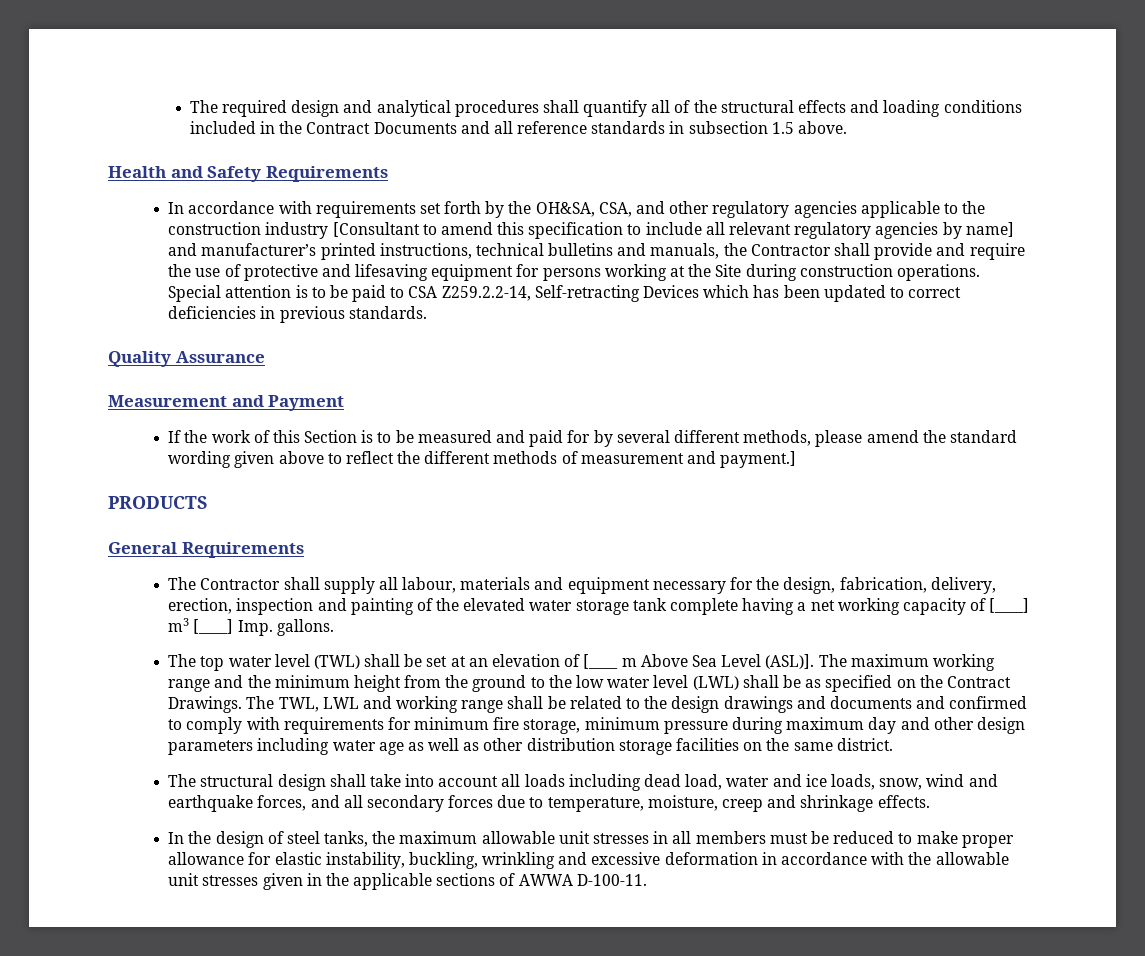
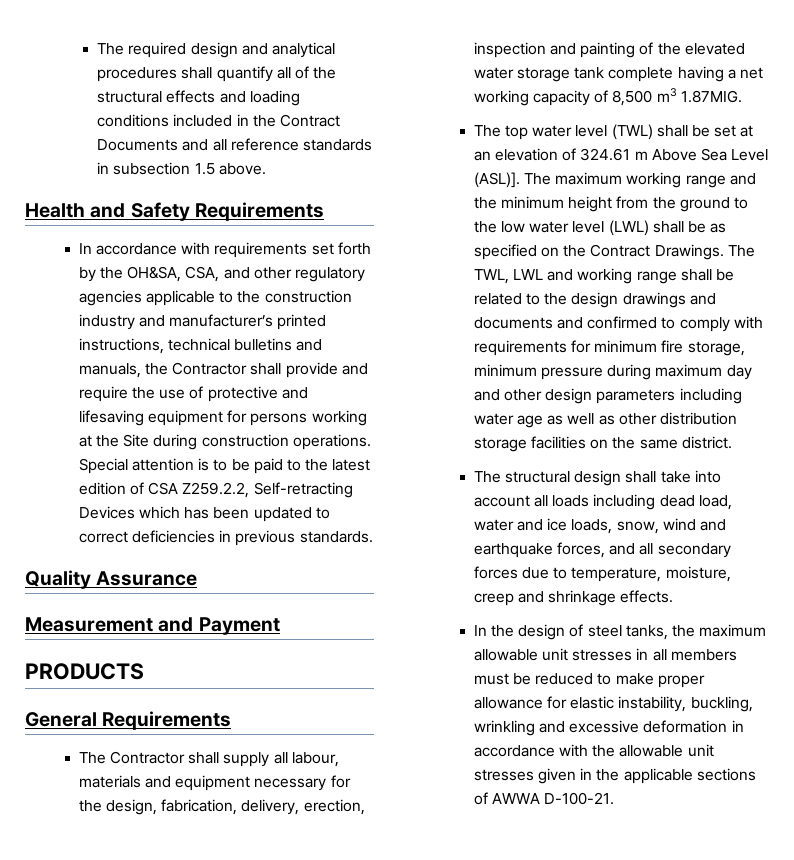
- In accordance with requirements set forth by the OH&SA, CSA, and other regulatory agencies applicable to the construction industry [Consultant to amend this specification to include all relevant regulatory agencies by name] and manufacturer’s printed instructions, technical bulletins and manuals, the Contractor shall provide and require the use of protective and lifesaving equipment for persons working at the Site during construction operations.
+ In accordance with requirements set forth by the OH&SA, CSA, and other regulatory agencies applicable to the construction industry and manufacturer’s printed instructions, technical bulletins and manuals, the Contractor shall provide and require the use of protective and lifesaving equipment for persons working at the Site during construction operations.
- Special attention is to be paid to CSA Z259.2.2-14, Self-retracting Devices which has been updated to correct deficiencies in previous standards.
+ Special attention is to be paid to the latest edition of CSA Z259.2.2, Self-retracting Devices which has been updated to correct deficiencies in previous standards.
- If the work of this Section is to be measured and paid for by several different methods, please amend the standard wording given above to reflect the different methods of measurement and payment.]
- The Contractor shall supply all labour, materials and equipment necessary for the design, fabrication, delivery, erection, inspection and painting of the elevated water storage tank complete having a net working capacity of [____] m3 [____] Imp. gallons.
+ The Contractor shall supply all labour, materials and equipment necessary for the design, fabrication, delivery, erection, inspection and painting of the elevated water storage tank complete having a net working capacity of 8,500 m3 1.87MIG.
- The top water level (TWL) shall be set at an elevation of [____ m Above Sea Level (ASL)].
+ The top water level (TWL) shall be set at an elevation of 324.61 m Above Sea Level (ASL)].
- In the design of steel tanks, the maximum allowable unit stresses in all members must be reduced to make proper allowance for elastic instability, buckling, wrinkling and excessive deformation in accordance with the allowable unit stresses given in the applicable sections of AWWA D-100-11.
+ In the design of steel tanks, the maximum allowable unit stresses in all members must be reduced to make proper allowance for elastic instability, buckling, wrinkling and excessive deformation in accordance with the allowable unit stresses given in the applicable sections of AWWA D-100-21.

